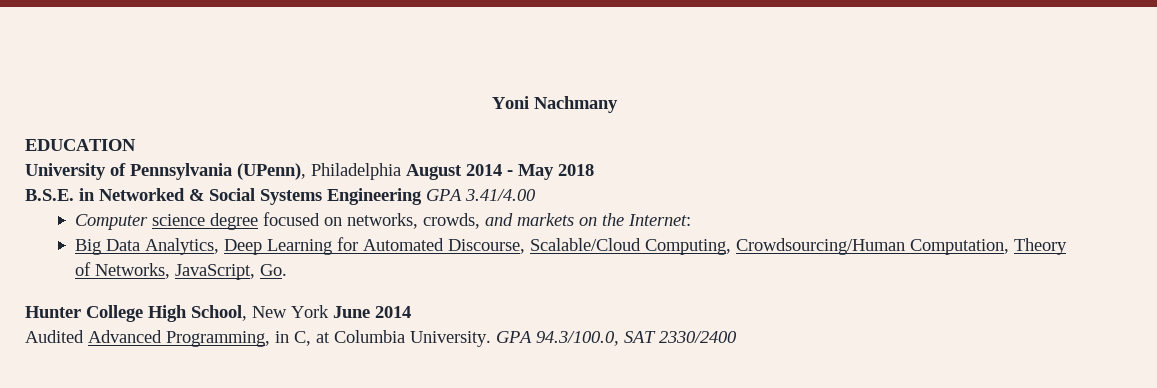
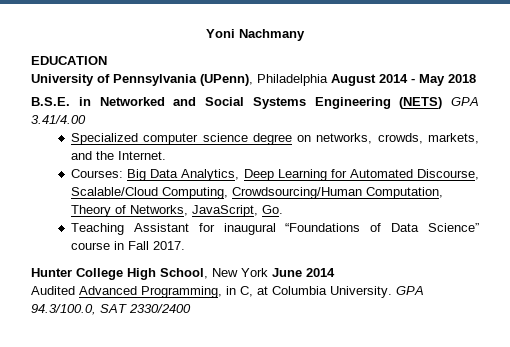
- B.S.E. in Networked & Social Systems Engineering GPA 3.41/4.00
+ B.S.E. in Networked and Social Systems Engineering (NETS) GPA 3.41/4.00
- Computer science degree focused on networks, crowds, and markets on the Internet:
- Big Data Analytics, Deep Learning for Automated Discourse, Scalable/Cloud Computing, Crowdsourcing/Human Computation, Theory of Networks, JavaScript, Go.
+ Specialized computer science degree on networks, crowds, markets, and the Internet.
+ Courses: Big Data Analytics, Deep Learning for Automated Discourse, Scalable/Cloud Computing, Crowdsourcing/Human Computation, Theory of Networks, JavaScript, Go.
+ Teaching Assistant for inaugural “Foundations of Data Science” course in Fall 2017.

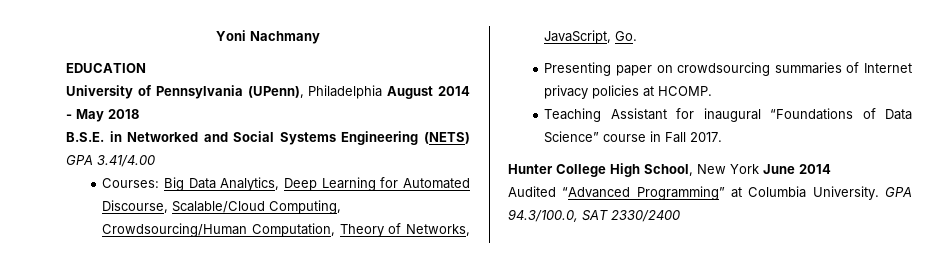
- Specialized computer science degree on networks, crowds, markets, and the Internet.
+ Presenting paper on crowdsourcing summaries of Internet privacy policies at HCOMP.
- Audited Advanced Programming, in C, at Columbia University.
+ Audited “Advanced Programming” at Columbia University.

